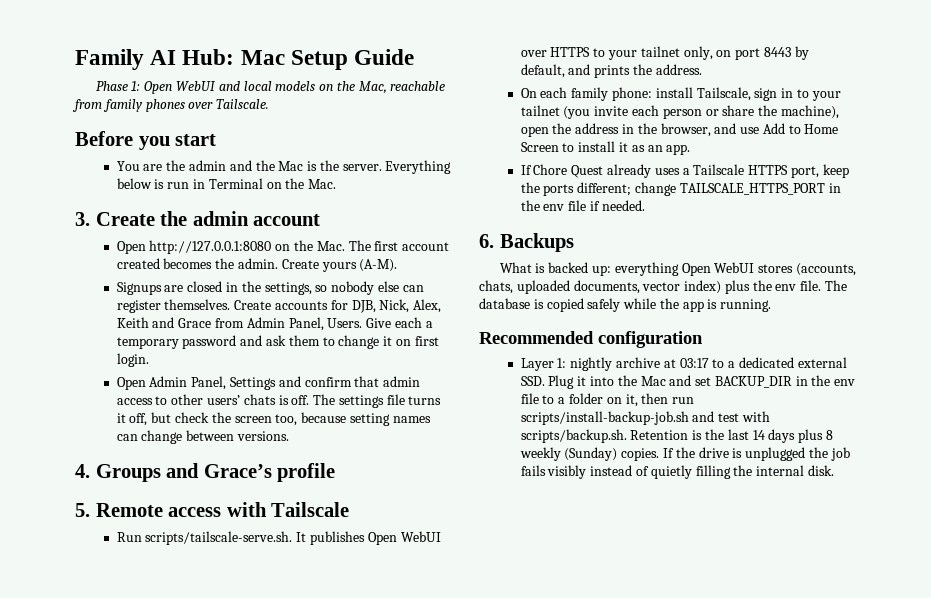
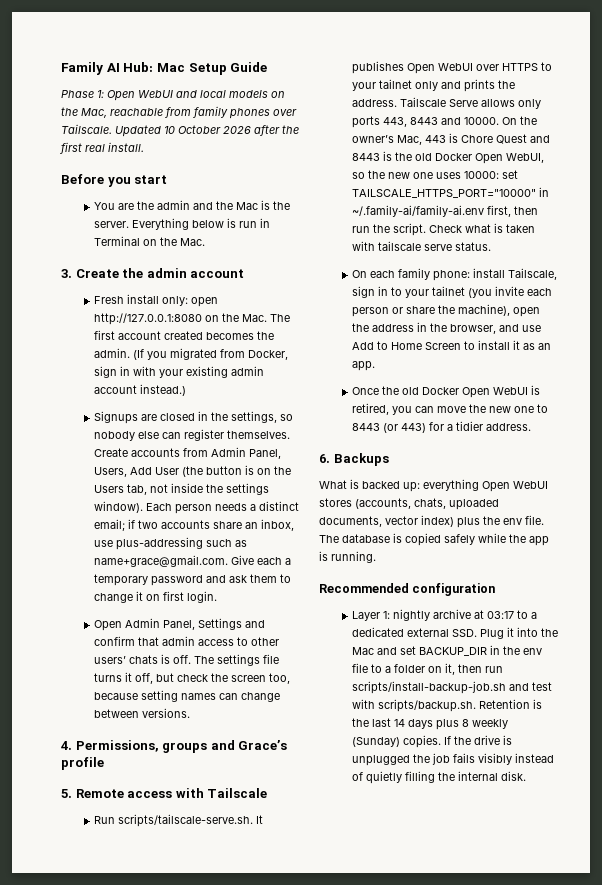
+ Updated 10 October 2026 after the first real install.
- Open http://127.0.0.1:8080 on the Mac. The first account created becomes the admin.
+ Fresh install only: open http://127.0.0.1:8080 on the Mac. The first account created becomes the admin.
- Create yours (A-M).
+ (If you migrated from Docker, sign in with your existing admin account instead.)
- Create accounts for DJB, Nick, Alex, Keith and Grace from Admin Panel, Users. Give each a temporary password and ask them to change it on first login.
+ Create accounts from Admin Panel, Users, Add User (the button is on the Users tab, not inside the settings window). Each person needs a distinct email; if two accounts share an inbox, use plus-addressing such as name+grace@gmail.com. Give each a temporary password and ask them to change it on first login.
- 4. Groups and Grace’s profile
+ 4. Permissions, groups and Grace’s profile
- Run scripts/tailscale-serve.sh. It publishes Open WebUI over HTTPS to your tailnet only, on port 8443 by default, and prints the address.
+ Run scripts/tailscale-serve.sh. It publishes Open WebUI over HTTPS to your tailnet only and prints the address. Tailscale Serve allows only ports 443, 8443 and 10000. On the owner’s Mac, 443 is Chore Quest and 8443 is the old Docker Open WebUI, so the new one uses 10000: set TAILSCALE_HTTPS_PORT="10000" in ~/.family-ai/family-ai.env first, then run the script. Check what is taken with tailscale serve status.
- If Chore Quest already uses a Tailscale HTTPS port, keep the ports different; change TAILSCALE_HTTPS_PORT in the env file if needed.
+ Once the old Docker Open WebUI is retired, you can move the new one to 8443 (or 443) for a tidier address.

